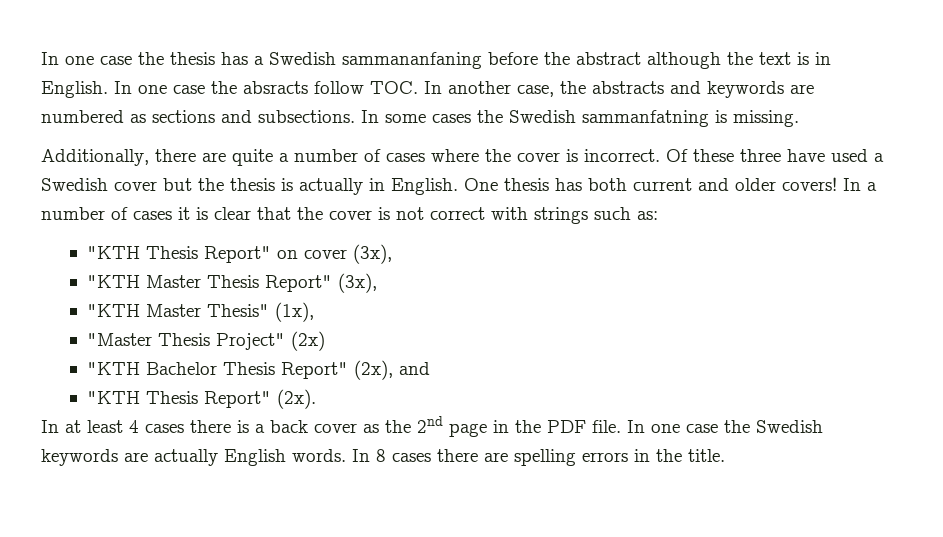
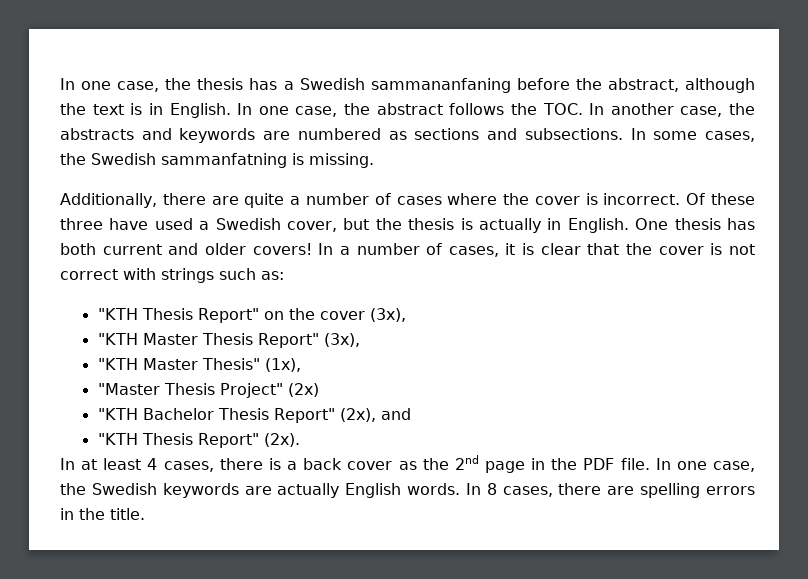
- In one case the thesis has a Swedish sammananfaning before the abstract although the text is in English.
+ In one case, the thesis has a Swedish sammananfaning before the abstract, although the text is in English.
- In one case the absracts follow TOC. In another case, the abstracts and keywords are numbered as sections and subsections.
+ In one case, the abstract follows the TOC. In another case, the abstracts and keywords are numbered as sections and subsections.
- In some cases the Swedish sammanfatning is missing.
+ In some cases, the Swedish sammanfatning is missing.
- Of these three have used a Swedish cover but the thesis is actually in English.
+ Of these three have used a Swedish cover, but the thesis is actually in English.
- In a number of cases it is clear that the cover is not correct with strings such as:
+ In a number of cases, it is clear that the cover is not correct with strings such as:
- "KTH Thesis Report" on cover (3x),
+ "KTH Thesis Report" on the cover (3x),
- In at least 4 cases there is a back cover as the 2nd page in the PDF file.
+ In at least 4 cases, there is a back cover as the 2nd page in the PDF file.
- In one case the Swedish keywords are actually English words.
+ In one case, the Swedish keywords are actually English words.
- In 8 cases there are spelling errors in the title.
+ In 8 cases, there are spelling errors in the title.

